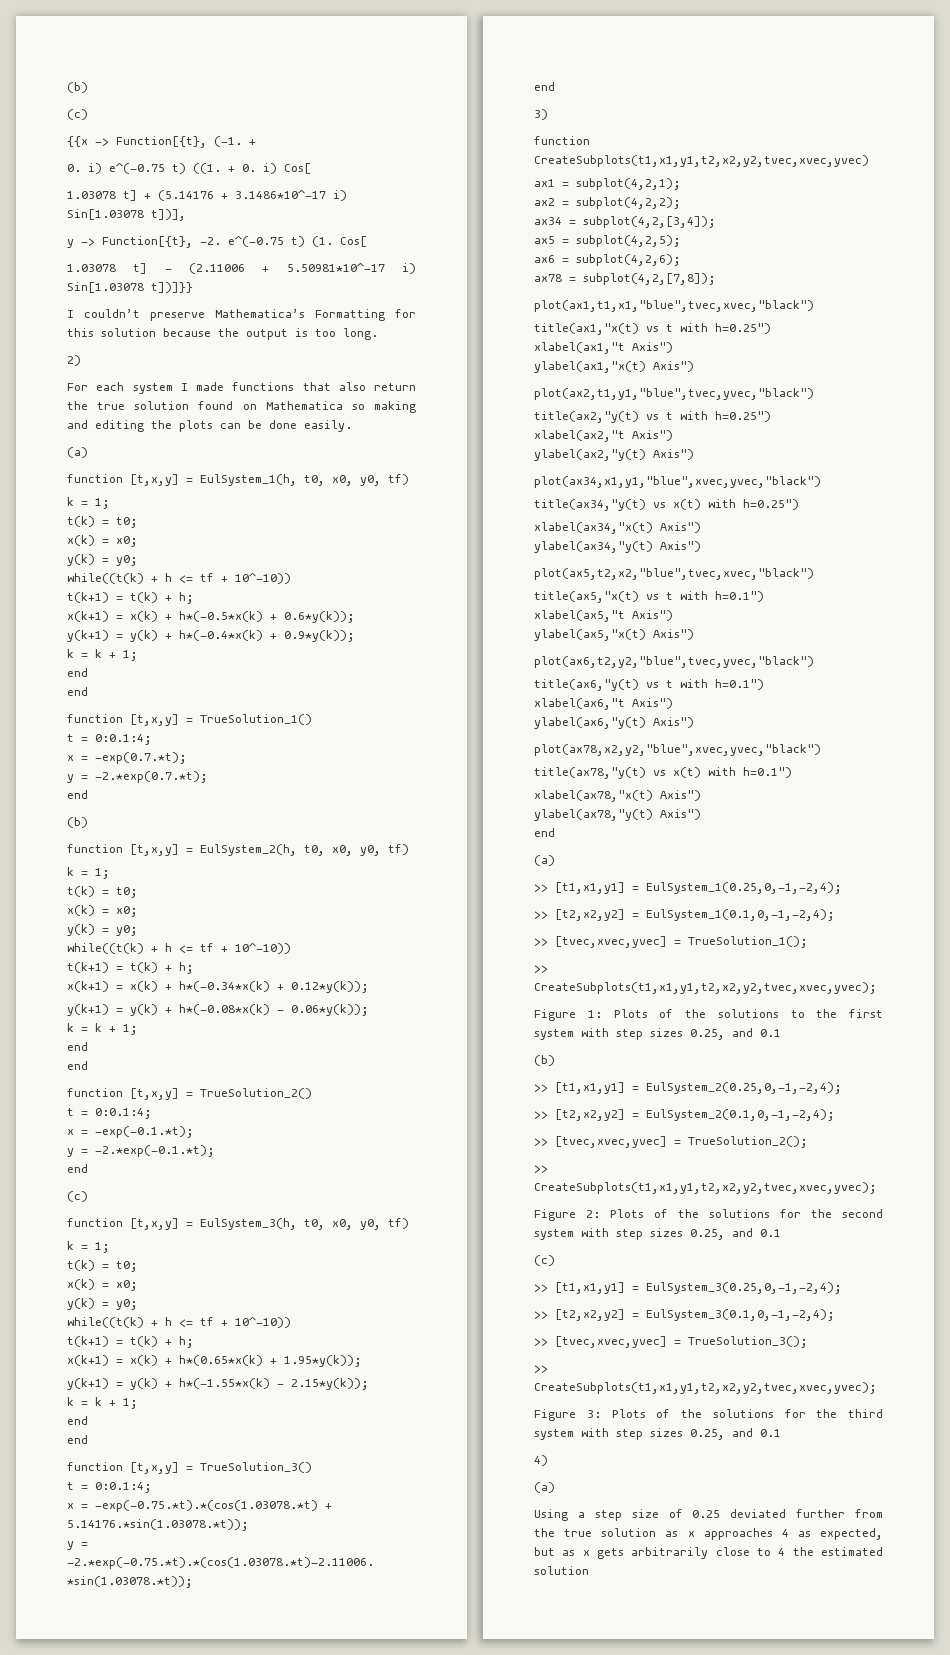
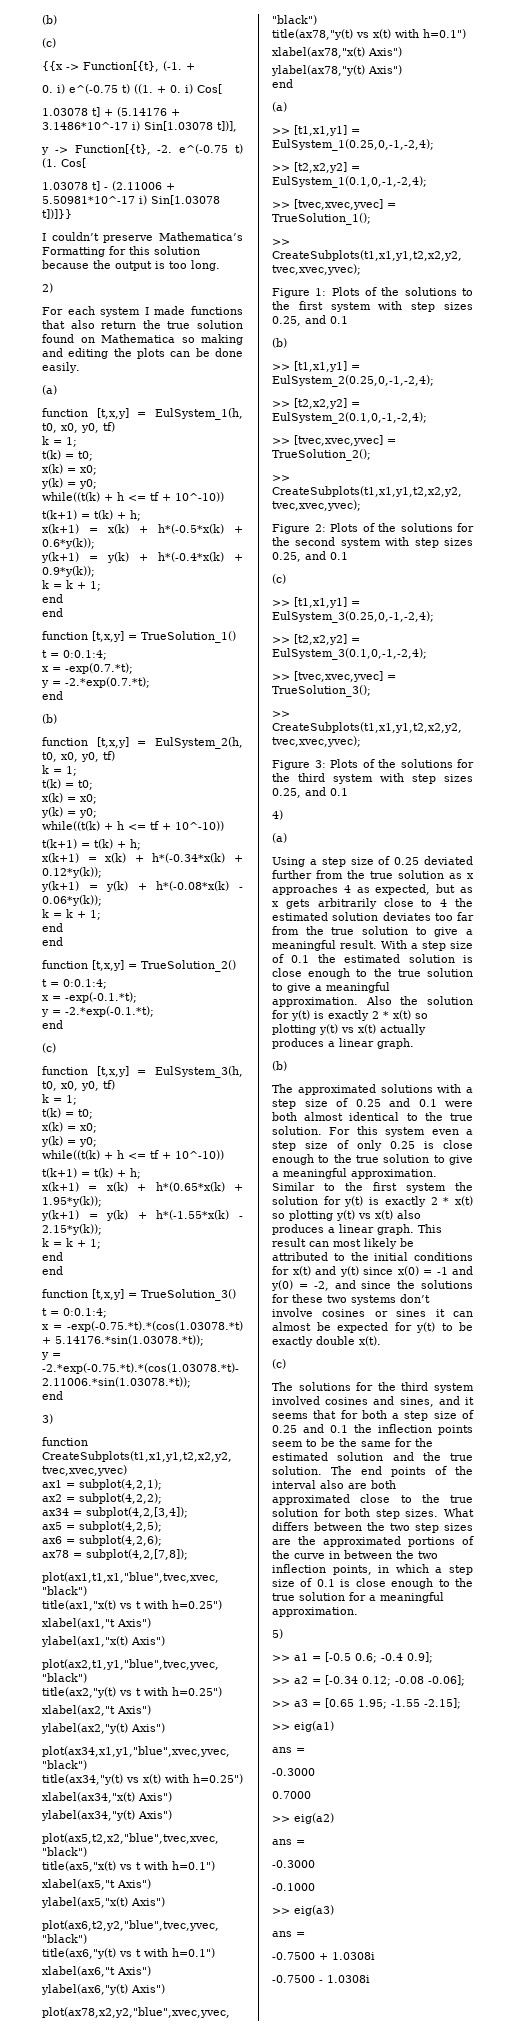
- Using a step size of 0.25 deviated further from the true solution as x approaches 4 as expected, but as x gets arbitrarily close to 4 the estimated solution
+ Using a step size of 0.25 deviated further from the true solution as x approaches 4 as expected, but as x gets arbitrarily close to 4 the estimated solution deviates too far from the true solution to give a meaningful result. With a step size of 0.1 the estimated solution is close enough to the true solution to give a meaningful approximation. Also the solution for y(t) is exactly 2 * x(t) so plotting y(t) vs x(t) actually produces a linear graph.
+ (b)
+ The approximated solutions with a step size of 0.25 and 0.1 were both almost identical to the true solution. For this system even a step size of only 0.25 is close enough to the true solution to give a meaningful approximation. Similar to the first system the solution for y(t) is exactly 2 * x(t) so plotting y(t) vs x(t) also produces a linear graph. This result can most likely be attributed to the initial conditions for x(t) and y(t) since x(0) = -1 and y(0) = -2, and since the solutions for these two systems don’t involve cosines or sines it can almost be expected for y(t) to be exactly double x(t).
+ (c)
+ The solutions for the third system involved cosines and sines, and it seems that for both a step size of 0.25 and 0.1 the inflection points seem to be the same for the estimated solution and the true solution. The end points of the interval also are both approximated close to the true solution for both step sizes. What differs between the two step sizes are the approximated portions of the curve in between the two inflection points, in which a step size of 0.1 is close enough to the true solution for a meaningful approximation.
+ 5)
+ >> a1 = [-0.5 0.6; -0.4 0.9];
+ >> a2 = [-0.34 0.12; -0.08 -0.06];
+ >> a3 = [0.65 1.95; -1.55 -2.15];
+ >> eig(a1)
+ ans =
+ -0.3000
+ 0.7000
+ >> eig(a2)
+ ans =
+ -0.3000
+ -0.1000
+ >> eig(a3)
+ ans =
+ -0.7500 + 1.0308i
+ -0.7500 - 1.0308i

